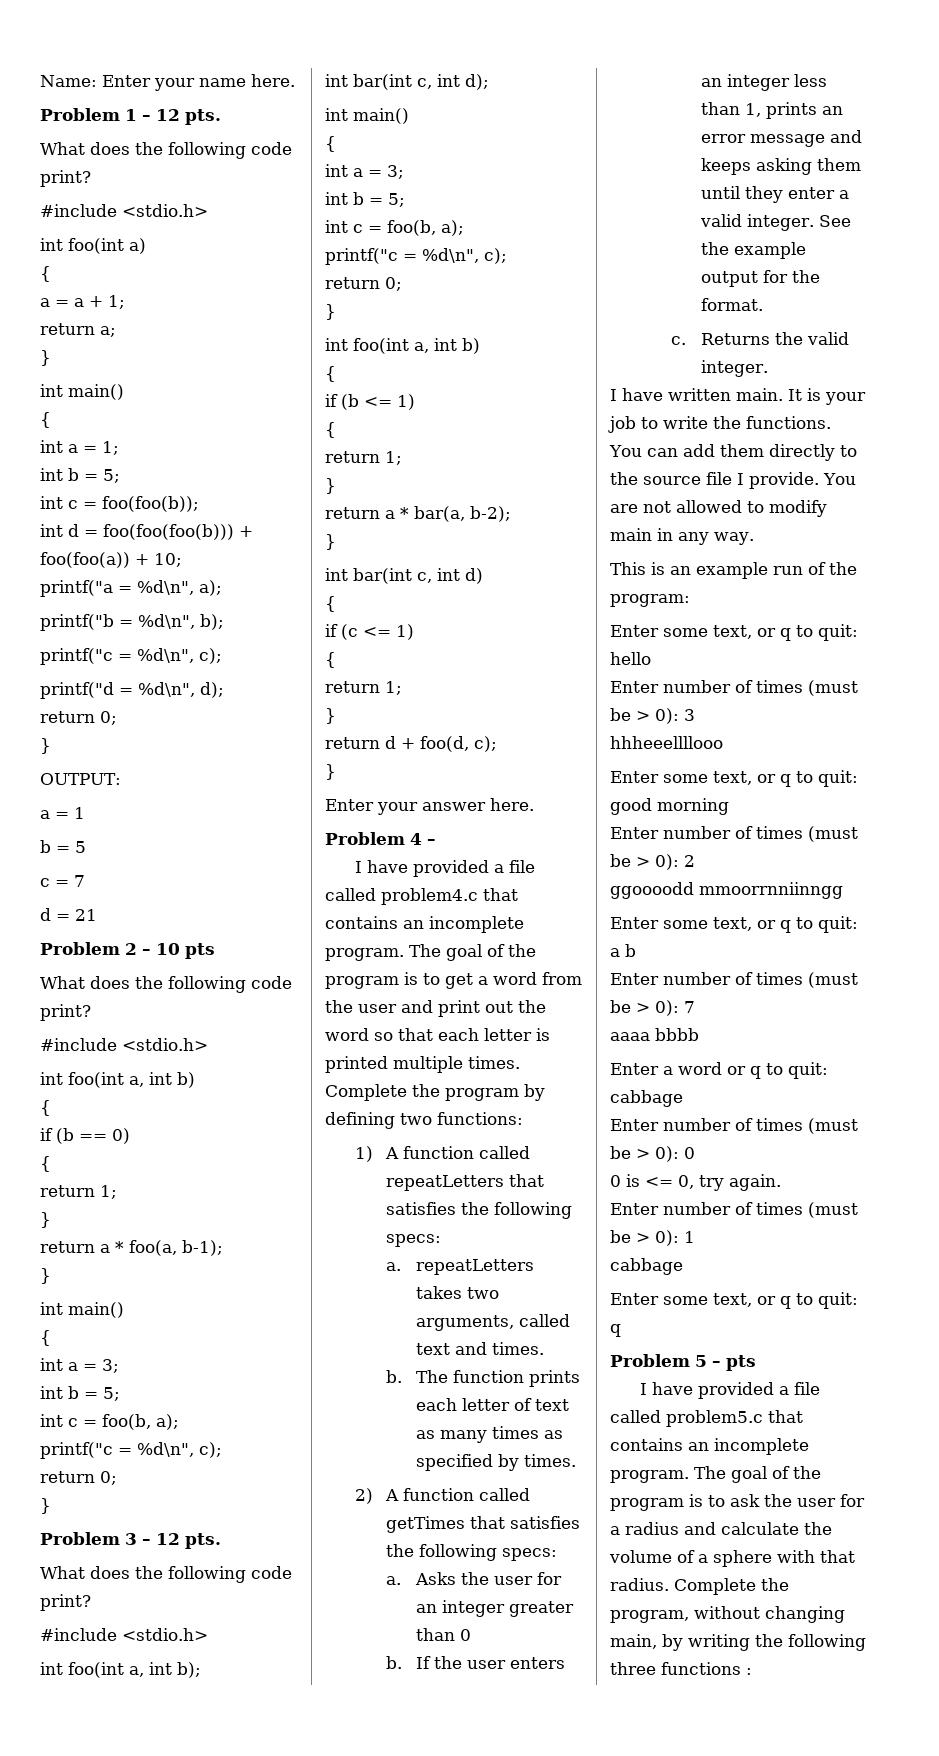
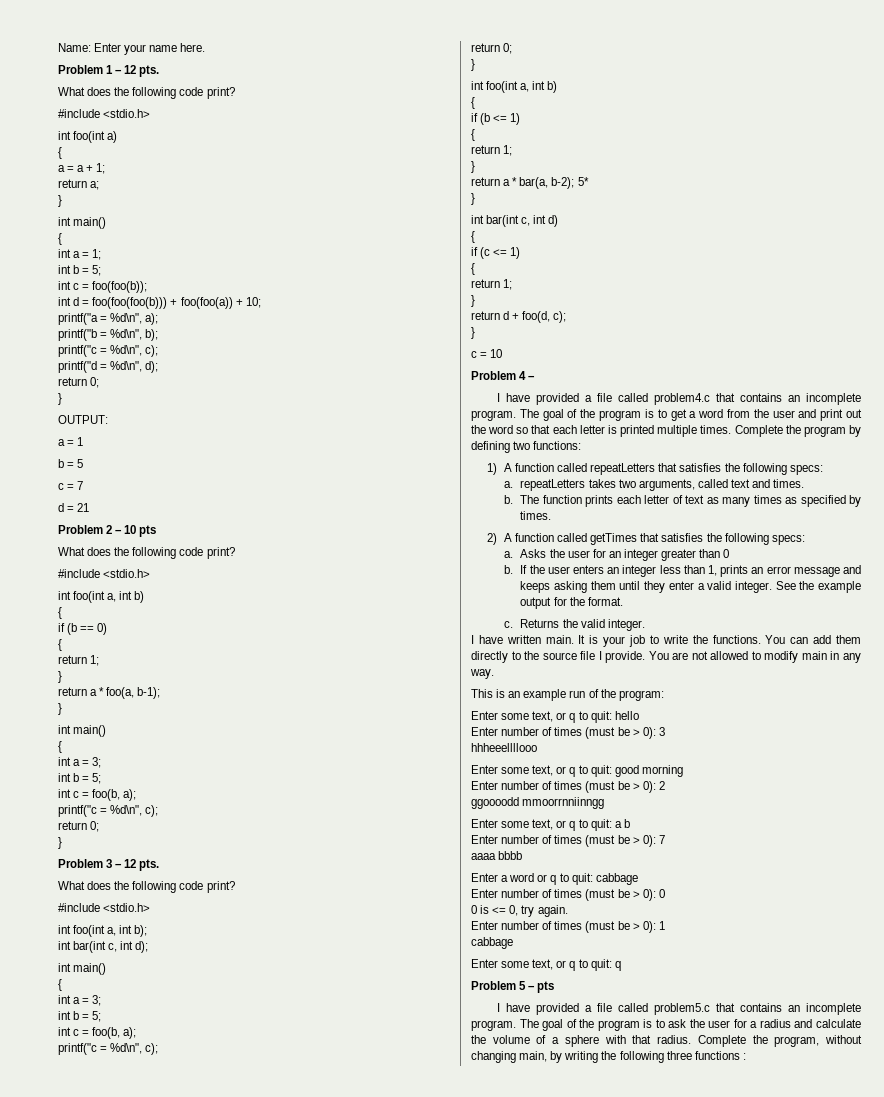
- return a * bar(a, b-2);
+ return a * bar(a, b-2); 5*
- Enter your answer here.
+ c = 10

